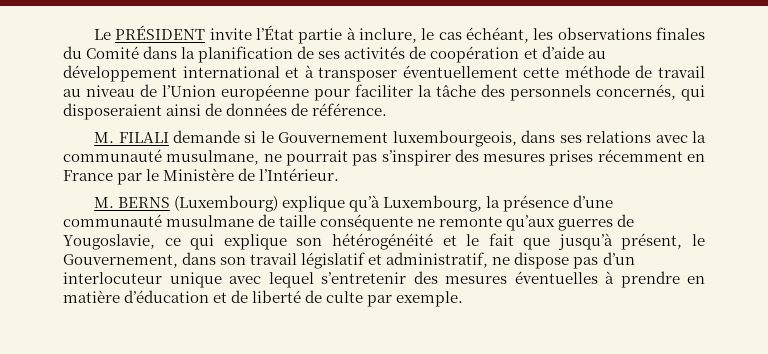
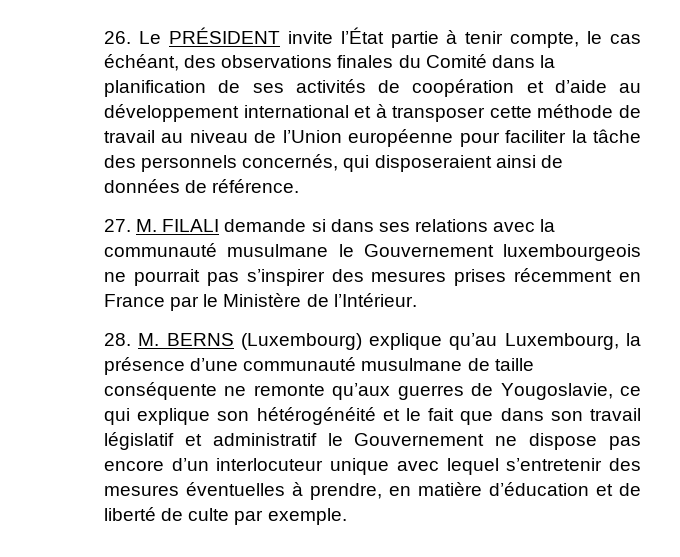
- Le PRÉSIDENT invite l’État partie à inclure, le cas échéant, les observations finales du Comité dans la planification de ses activités de coopération et d’aide au développement international et à transposer éventuellement cette méthode de travail au niveau de l’Union européenne pour faciliter la tâche des personnels concernés, qui disposeraient ainsi de données de référence.
+ 26. Le PRÉSIDENT invite l’État partie à tenir compte, le cas échéant, des observations finales du Comité dans la planification de ses activités de coopération et d’aide au développement international et à transposer cette méthode de travail au niveau de l’Union européenne pour faciliter la tâche des personnels concernés, qui disposeraient ainsi de données de référence.
- M. FILALI demande si le Gouvernement luxembourgeois, dans ses relations avec la communauté musulmane, ne pourrait pas s’inspirer des mesures prises récemment en France par le Ministère de l’Intérieur.
+ 27. M. FILALI demande si dans ses relations avec la communauté musulmane le Gouvernement luxembourgeois ne pourrait pas s’inspirer des mesures prises récemment en France par le Ministère de l’Intérieur.
- M. BERNS (Luxembourg) explique qu’à Luxembourg, la présence d’une communauté musulmane de taille conséquente ne remonte qu’aux guerres de Yougoslavie, ce qui explique son hétérogénéité et le fait que jusqu’à présent, le Gouvernement, dans son travail législatif et administratif, ne dispose pas d’un interlocuteur unique avec lequel s’entretenir des mesures éventuelles à prendre en matière d’éducation et de liberté de culte par exemple.
+ 28. M. BERNS (Luxembourg) explique qu’au Luxembourg, la présence d’une communauté musulmane de taille conséquente ne remonte qu’aux guerres de Yougoslavie, ce qui explique son hétérogénéité et le fait que dans son travail législatif et administratif le Gouvernement ne dispose pas encore d’un interlocuteur unique avec lequel s’entretenir des mesures éventuelles à prendre, en matière d’éducation et de liberté de culte par exemple.

